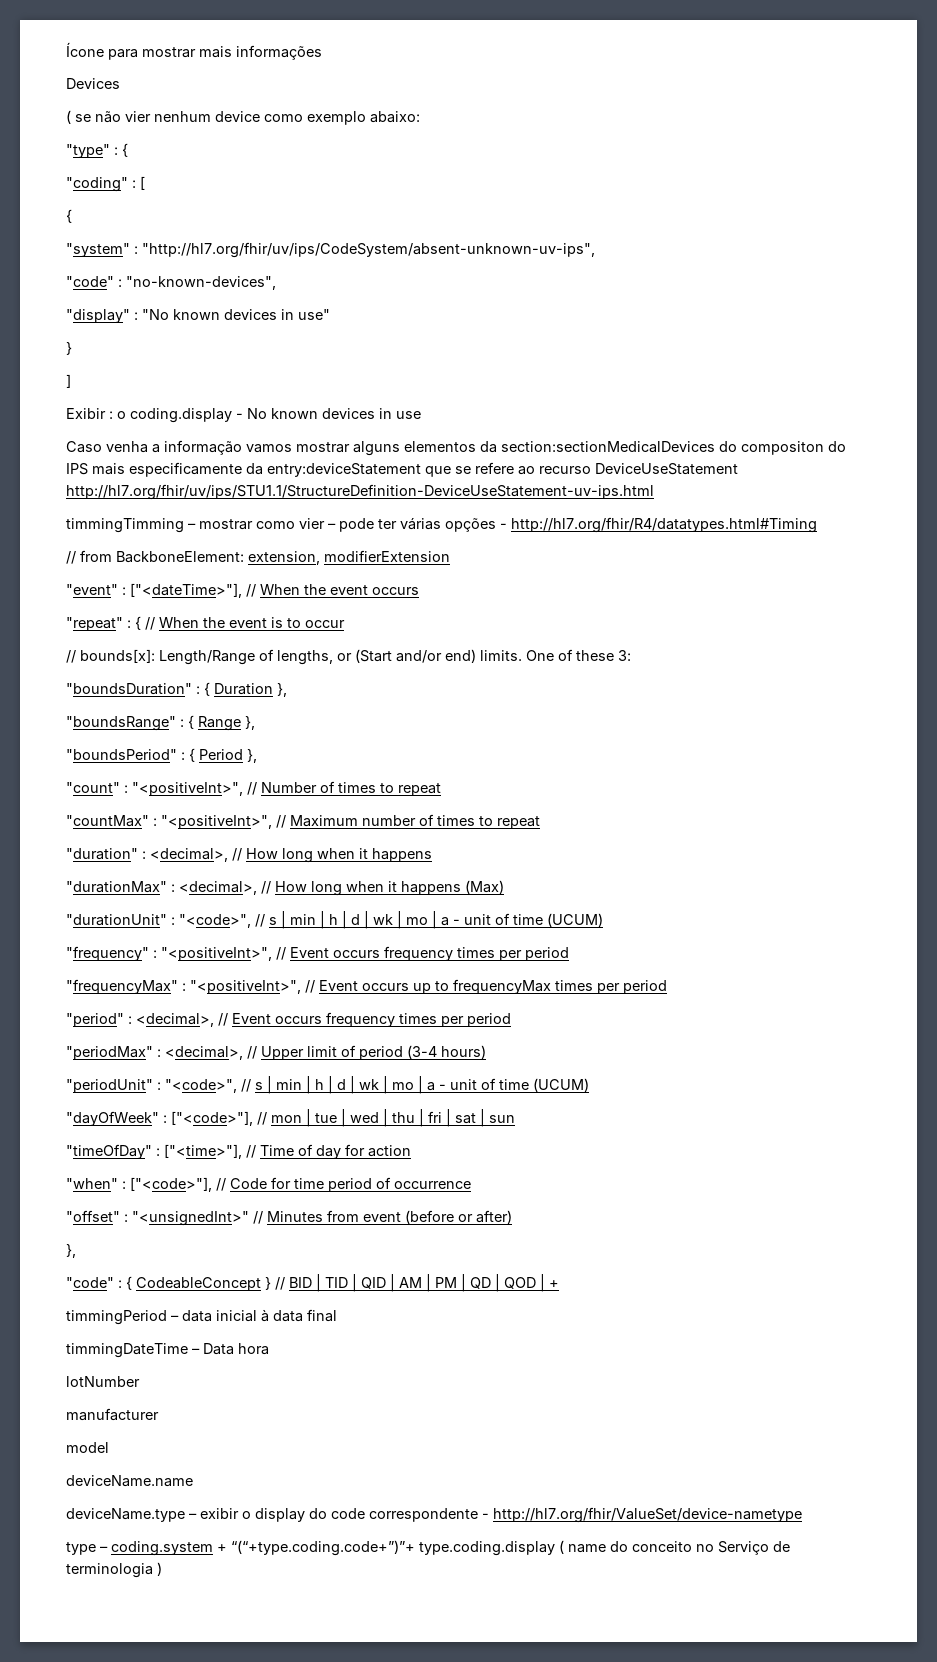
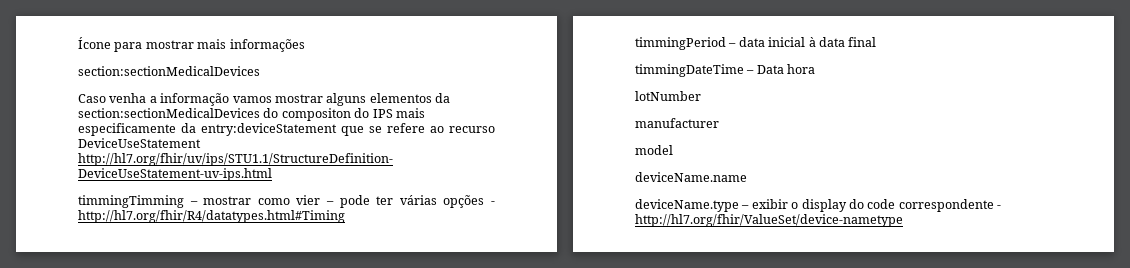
  Ícone para mostrar mais informações
- Devices
- ( se não vier nenhum device como exemplo abaixo:
- "type" : {
- "coding" : [
- {
- "system" : "http://hl7.org/fhir/uv/ips/CodeSystem/absent-unknown-uv-ips",
- "code" : "no-known-devices",
- "display" : "No known devices in use"
- }
- ]
- Exibir : o coding.display - No known devices in use
+ section:sectionMedicalDevices
- // from BackboneElement: extension, modifierExtension
- "event" : ["<dateTime>"], // When the event occurs
- "repeat" : { // When the event is to occur
- // bounds[x]: Length/Range of lengths, or (Start and/or end) limits. One of these 3:
- "boundsDuration" : { Duration },
- "boundsRange" : { Range },
- "boundsPeriod" : { Period },
- "count" : "<positiveInt>", // Number of times to repeat
- "countMax" : "<positiveInt>", // Maximum number of times to repeat
- "duration" : <decimal>, // How long when it happens
- "durationMax" : <decimal>, // How long when it happens (Max)
- "durationUnit" : "<code>", // s | min | h | d | wk | mo | a - unit of time (UCUM)
- "frequency" : "<positiveInt>", // Event occurs frequency times per period
- "frequencyMax" : "<positiveInt>", // Event occurs up to frequencyMax times per period
- "period" : <decimal>, // Event occurs frequency times per period
- "periodMax" : <decimal>, // Upper limit of period (3-4 hours)
- "periodUnit" : "<code>", // s | min | h | d | wk | mo | a - unit of time (UCUM)
- "dayOfWeek" : ["<code>"], // mon | tue | wed | thu | fri | sat | sun
- "timeOfDay" : ["<time>"], // Time of day for action
- "when" : ["<code>"], // Code for time period of occurrence
- "offset" : "<unsignedInt>" // Minutes from event (before or after)
- },
- "code" : { CodeableConcept } // BID | TID | QID | AM | PM | QD | QOD | +
- type – coding.system + “(“+type.coding.code+”)”+ type.coding.display ( name do conceito no Serviço de terminologia )

